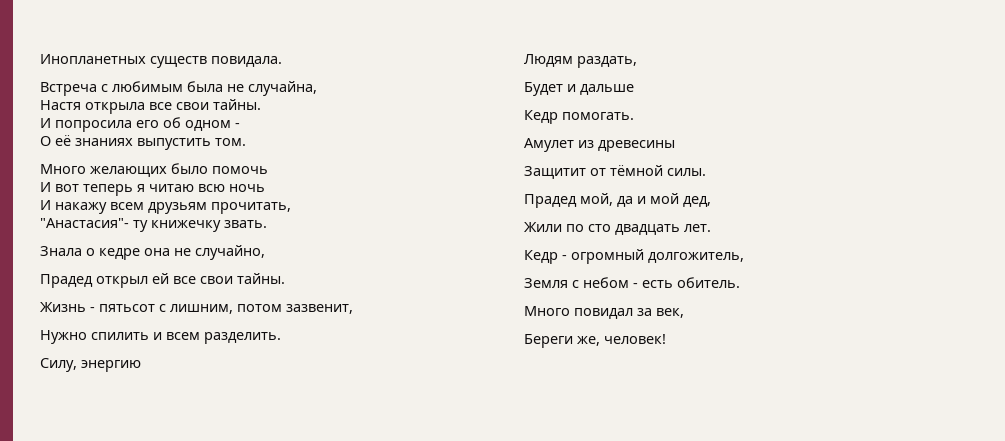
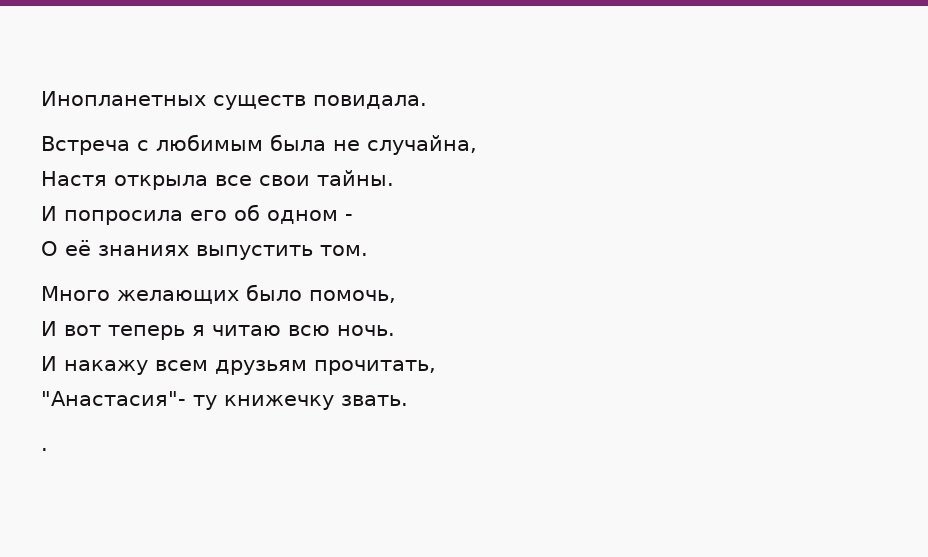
- Много желающих было помочь
+ Много желающих было помочь,
- И вот теперь я читаю всю ночь
+ И вот теперь я читаю всю ночь.
- Знала о кедре она не случайно,
- Прадед открыл ей все свои тайны.
- Жизнь - пятьсот с лишним, потом зазвенит,
- Нужно спилить и всем разделить.
- Силу, энергию
- Людям раздать,
- Будет и дальше
- Кедр помогать.
- Амулет из древесины
- Защитит от тёмной силы.
- Прадед мой, да и мой дед,
- Жили по сто двадцать лет.
- Кедр - огромный долгожитель,
- Земля с небом - есть обитель.
- Много повидал за век,
- Береги же, человек!
+ .

